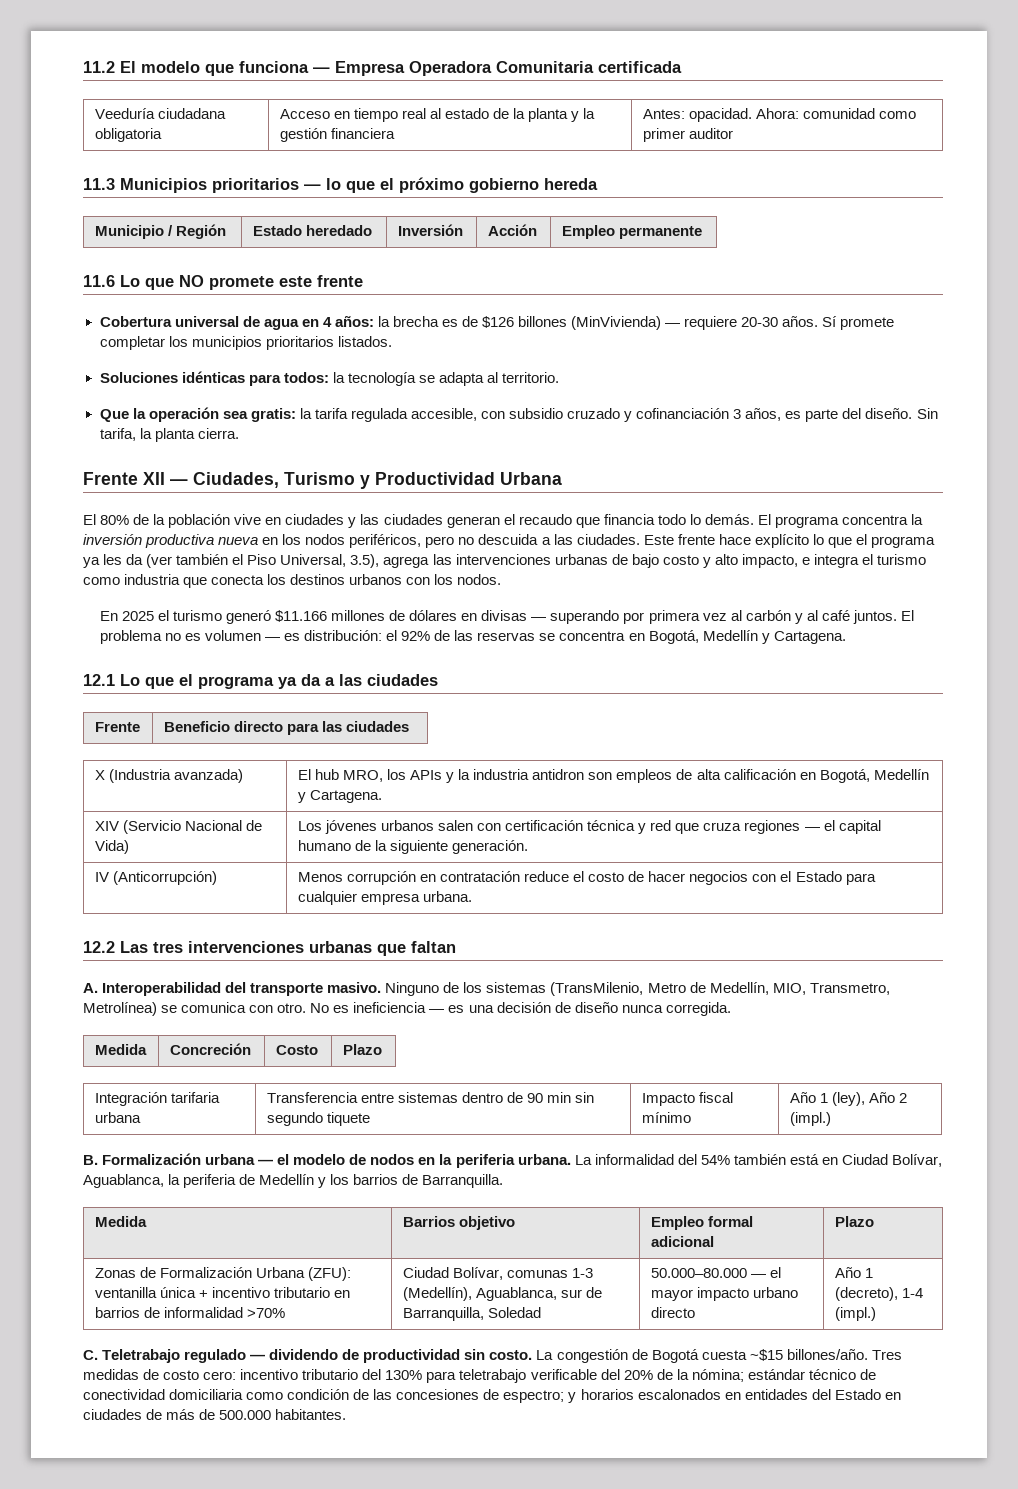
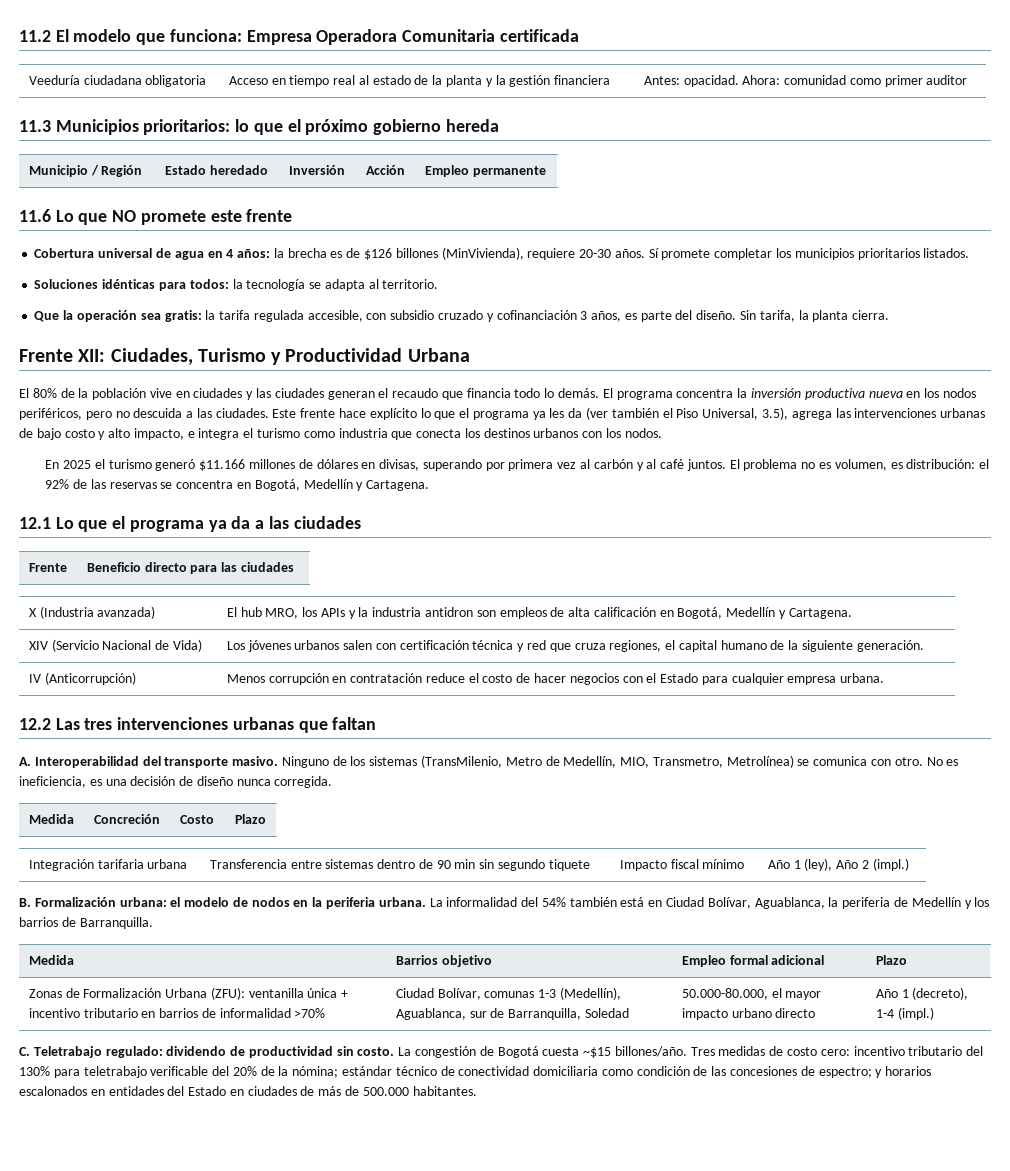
- 11.2 El modelo que funciona — Empresa Operadora Comunitaria certificada
+ 11.2 El modelo que funciona: Empresa Operadora Comunitaria certificada
- 11.3 Municipios prioritarios — lo que el próximo gobierno hereda
+ 11.3 Municipios prioritarios: lo que el próximo gobierno hereda
- Cobertura universal de agua en 4 años: la brecha es de $126 billones (MinVivienda) — requiere 20-30 años.
+ Cobertura universal de agua en 4 años: la brecha es de $126 billones (MinVivienda), requiere 20-30 años.
- Frente XII — Ciudades, Turismo y Productividad Urbana
+ Frente XII: Ciudades, Turismo y Productividad Urbana
- En 2025 el turismo generó $11.166 millones de dólares en divisas — superando por primera vez al carbón y al café juntos.
+ En 2025 el turismo generó $11.166 millones de dólares en divisas, superando por primera vez al carbón y al café juntos.
- El problema no es volumen — es distribución: el 92% de las reservas se concentra en Bogotá, Medellín y Cartagena.
+ El problema no es volumen, es distribución: el 92% de las reservas se concentra en Bogotá, Medellín y Cartagena.
- XIV (Servicio Nacional de Vida) | Los jóvenes urbanos salen con certificación técnica y red que cruza regiones — el capital humano de la siguiente generación.
+ XIV (Servicio Nacional de Vida) | Los jóvenes urbanos salen con certificación técnica y red que cruza regiones, el capital humano de la siguiente generación.
- No es ineficiencia — es una decisión de diseño nunca corregida.
+ No es ineficiencia, es una decisión de diseño nunca corregida.
- B. Formalización urbana — el modelo de nodos en la periferia urbana.
+ B. Formalización urbana: el modelo de nodos en la periferia urbana.
- Zonas de Formalización Urbana (ZFU): ventanilla única + incentivo tributario en barrios de informalidad >70% | Ciudad Bolívar, comunas 1-3 (Medellín), Aguablanca, sur de Barranquilla, Soledad | 50.000–80.000 — el mayor impacto urbano directo | Año 1 (decreto), 1-4 (impl.)
+ Zonas de Formalización Urbana (ZFU): ventanilla única + incentivo tributario en barrios de informalidad >70% | Ciudad Bolívar, comunas 1-3 (Medellín), Aguablanca, sur de Barranquilla, Soledad | 50.000-80.000, el mayor impacto urbano directo | Año 1 (decreto), 1-4 (impl.)
- C. Teletrabajo regulado — dividendo de productividad sin costo.
+ C. Teletrabajo regulado: dividendo de productividad sin costo.

